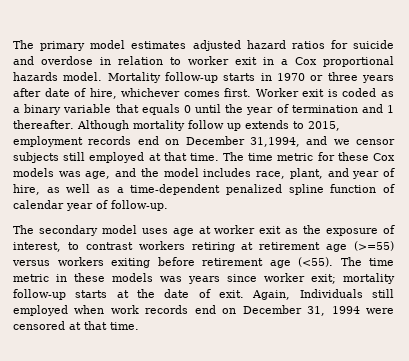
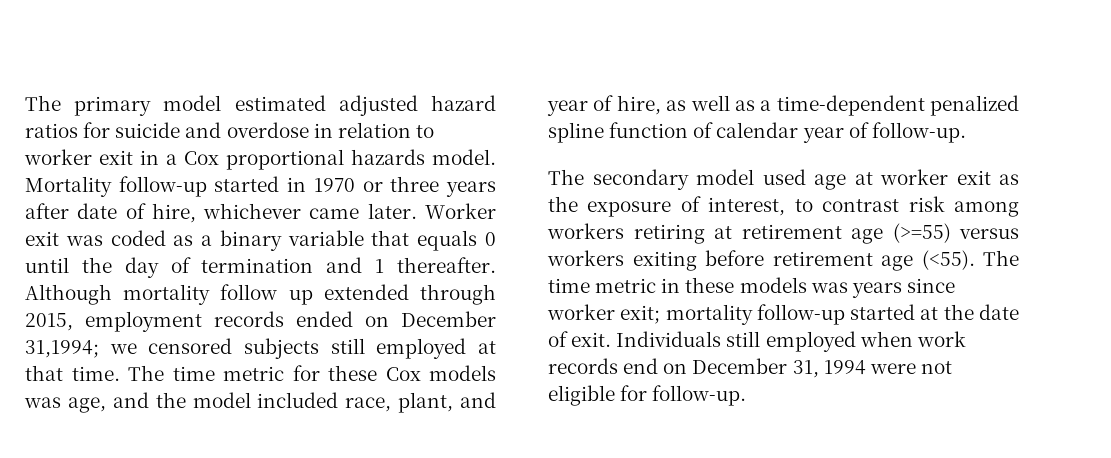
- The primary model estimates adjusted hazard ratios for suicide and overdose in relation to worker exit in a Cox proportional hazards model.
+ The primary model estimated adjusted hazard ratios for suicide and overdose in relation to worker exit in a Cox proportional hazards model.
- Mortality follow-up starts in 1970 or three years after date of hire, whichever comes first.
+ Mortality follow-up started in 1970 or three years after date of hire, whichever came later.
- Worker exit is coded as a binary variable that equals 0 until the year of termination and 1 thereafter.
+ Worker exit was coded as a binary variable that equals 0 until the day of termination and 1 thereafter.
- Although mortality follow up extends to 2015, employment records end on December 31,1994, and we censor subjects still employed at that time.
+ Although mortality follow up extended through 2015, employment records ended on December 31,1994; we censored subjects still employed at that time.
- The time metric for these Cox models was age, and the model includes race, plant, and year of hire, as well as a time-dependent penalized spline function of calendar year of follow-up.
+ The time metric for these Cox models was age, and the model included race, plant, and year of hire, as well as a time-dependent penalized spline function of calendar year of follow-up.
- The secondary model uses age at worker exit as the exposure of interest, to contrast workers retiring at retirement age (>=55) versus workers exiting before retirement age (<55).
+ The secondary model used age at worker exit as the exposure of interest, to contrast risk among workers retiring at retirement age (>=55) versus workers exiting before retirement age (<55).
- The time metric in these models was years since worker exit; mortality follow-up starts at the date of exit.
+ The time metric in these models was years since worker exit; mortality follow-up started at the date of exit.
- Again, Individuals still employed when work records end on December 31, 1994 were censored at that time.
+ Individuals still employed when work records end on December 31, 1994 were not eligible for follow-up.

